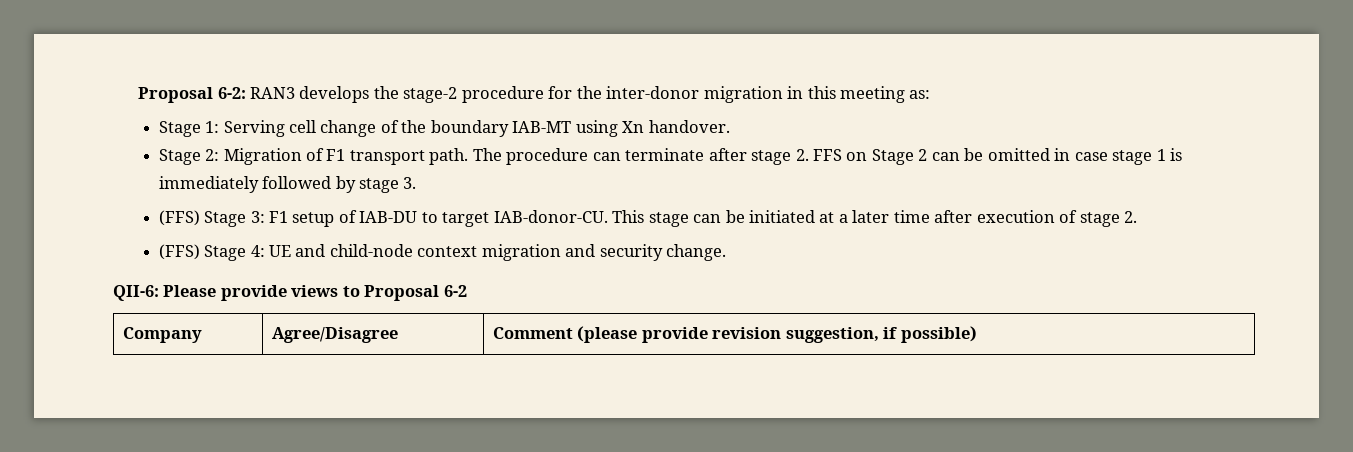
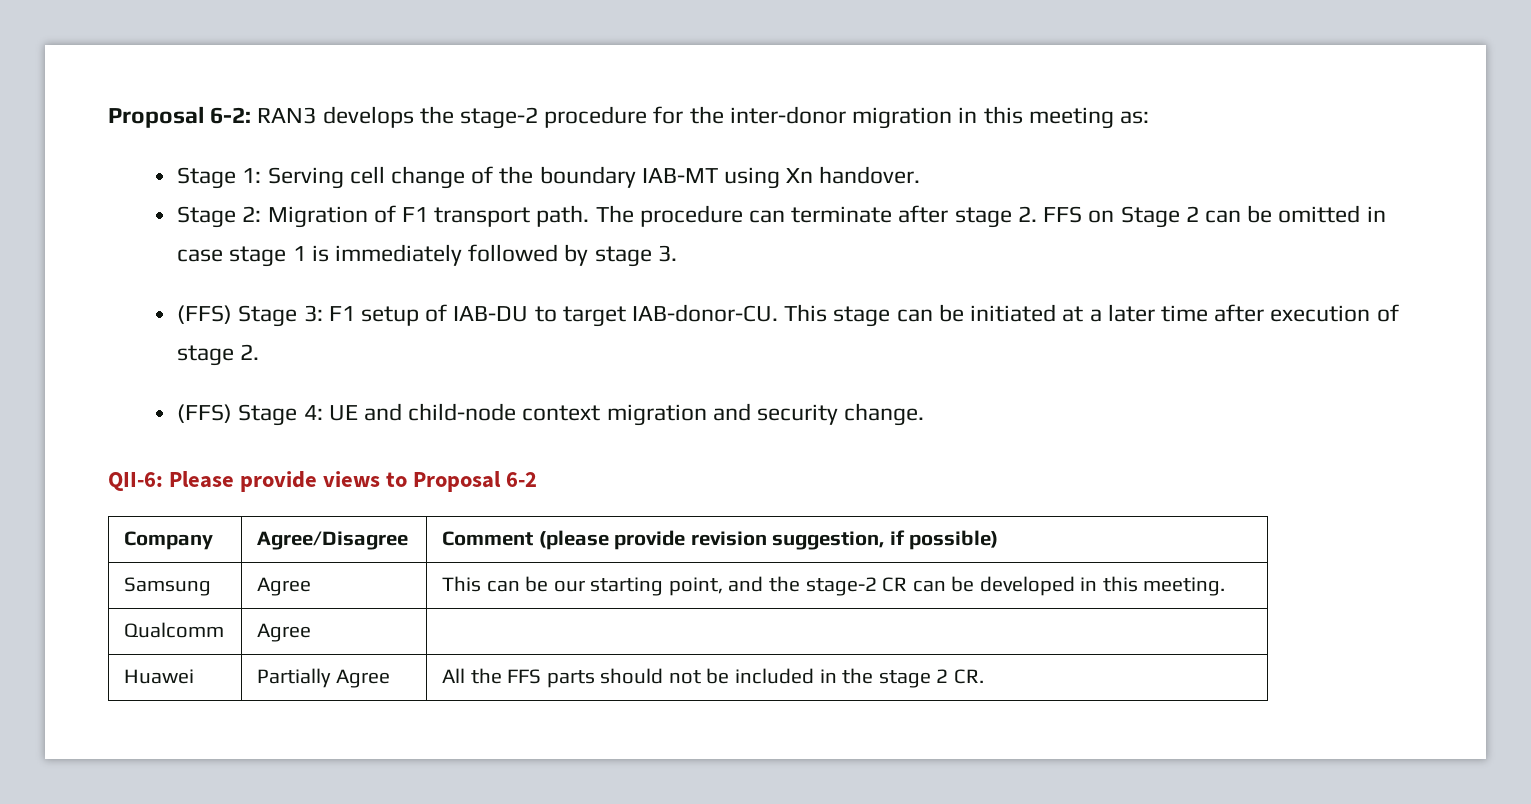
+ Samsung | Agree | This can be our starting point, and the stage-2 CR can be developed in this meeting.
+ Qualcomm | Agree |
+ Huawei | Partially Agree | All the FFS parts should not be included in the stage 2 CR.

